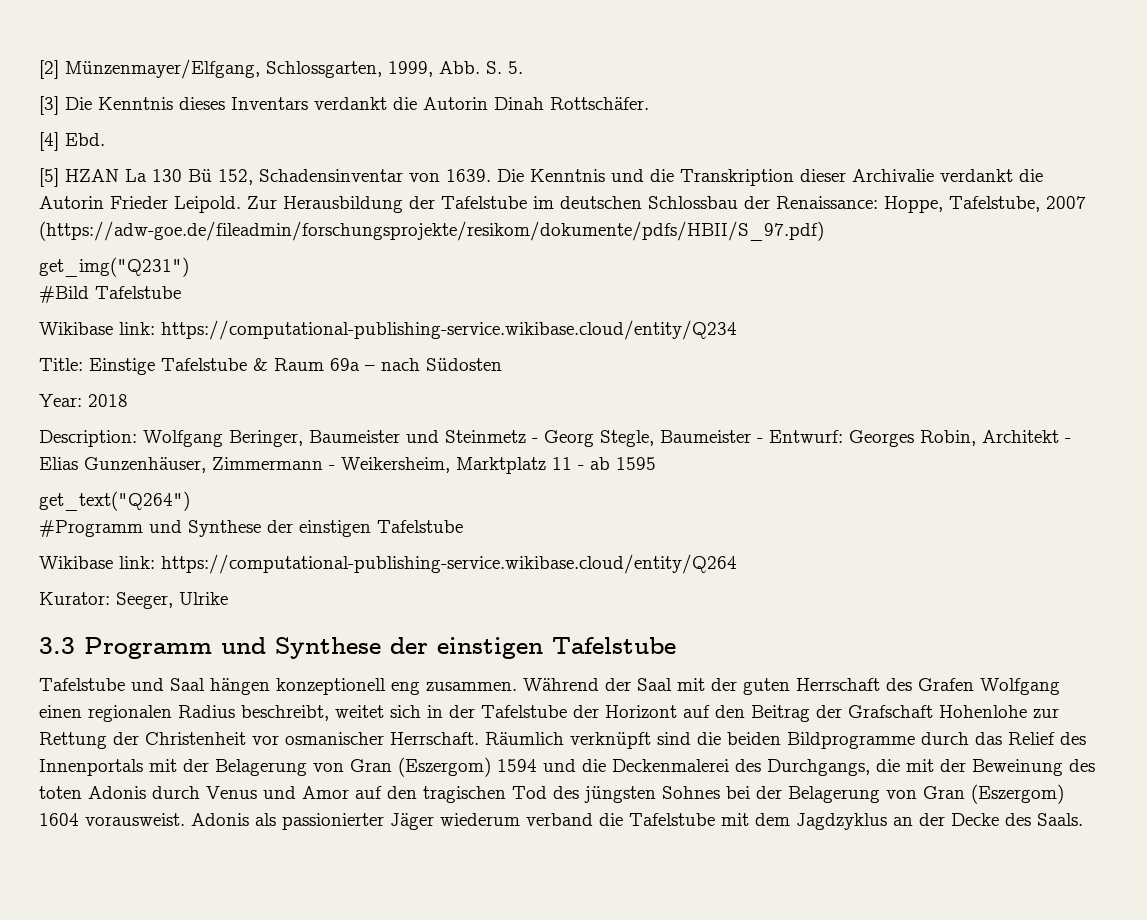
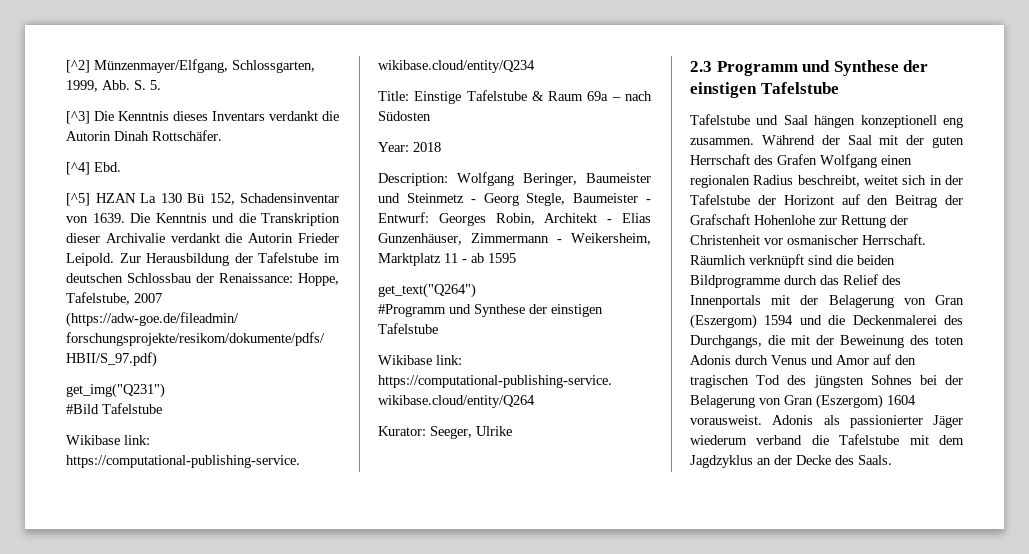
- [2] Münzenmayer/Elfgang, Schlossgarten, 1999, Abb. S. 5.
+ [^2] Münzenmayer/Elfgang, Schlossgarten, 1999, Abb. S. 5.
- [3] Die Kenntnis dieses Inventars verdankt die Autorin Dinah Rottschäfer.
+ [^3] Die Kenntnis dieses Inventars verdankt die Autorin Dinah Rottschäfer.
- [4] Ebd.
+ [^4] Ebd.
- [5] HZAN La 130 Bü 152, Schadensinventar von 1639.
+ [^5] HZAN La 130 Bü 152, Schadensinventar von 1639.
- 3.3 Programm und Synthese der einstigen Tafelstube
+ 2.3 Programm und Synthese der einstigen Tafelstube

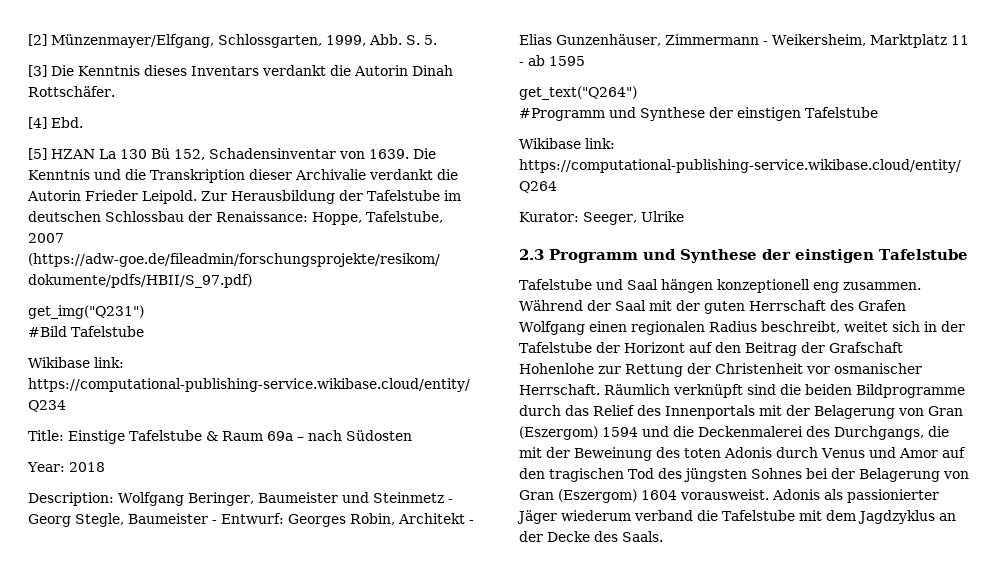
- [^2] Münzenmayer/Elfgang, Schlossgarten, 1999, Abb. S. 5.
+ [2] Münzenmayer/Elfgang, Schlossgarten, 1999, Abb. S. 5.
- [^3] Die Kenntnis dieses Inventars verdankt die Autorin Dinah Rottschäfer.
+ [3] Die Kenntnis dieses Inventars verdankt die Autorin Dinah Rottschäfer.
- [^4] Ebd.
+ [4] Ebd.
- [^5] HZAN La 130 Bü 152, Schadensinventar von 1639.
+ [5] HZAN La 130 Bü 152, Schadensinventar von 1639.

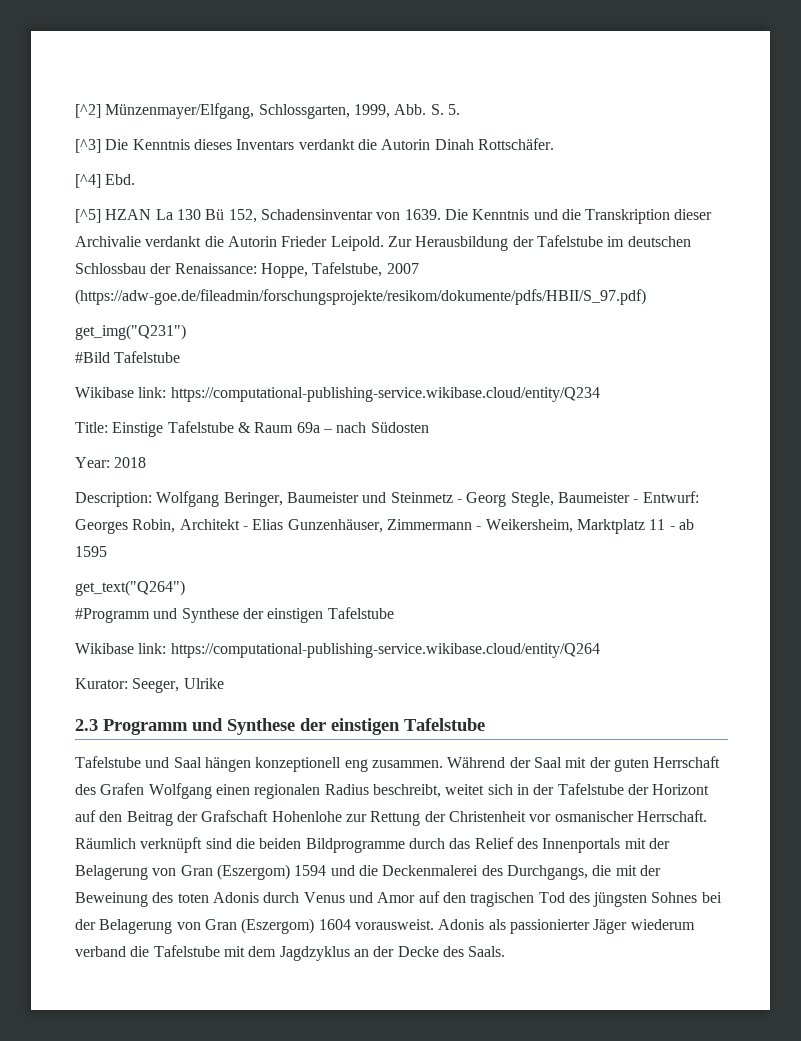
- [2] Münzenmayer/Elfgang, Schlossgarten, 1999, Abb. S. 5.
+ [^2] Münzenmayer/Elfgang, Schlossgarten, 1999, Abb. S. 5.
- [3] Die Kenntnis dieses Inventars verdankt die Autorin Dinah Rottschäfer.
+ [^3] Die Kenntnis dieses Inventars verdankt die Autorin Dinah Rottschäfer.
- [4] Ebd.
+ [^4] Ebd.
- [5] HZAN La 130 Bü 152, Schadensinventar von 1639.
+ [^5] HZAN La 130 Bü 152, Schadensinventar von 1639.

